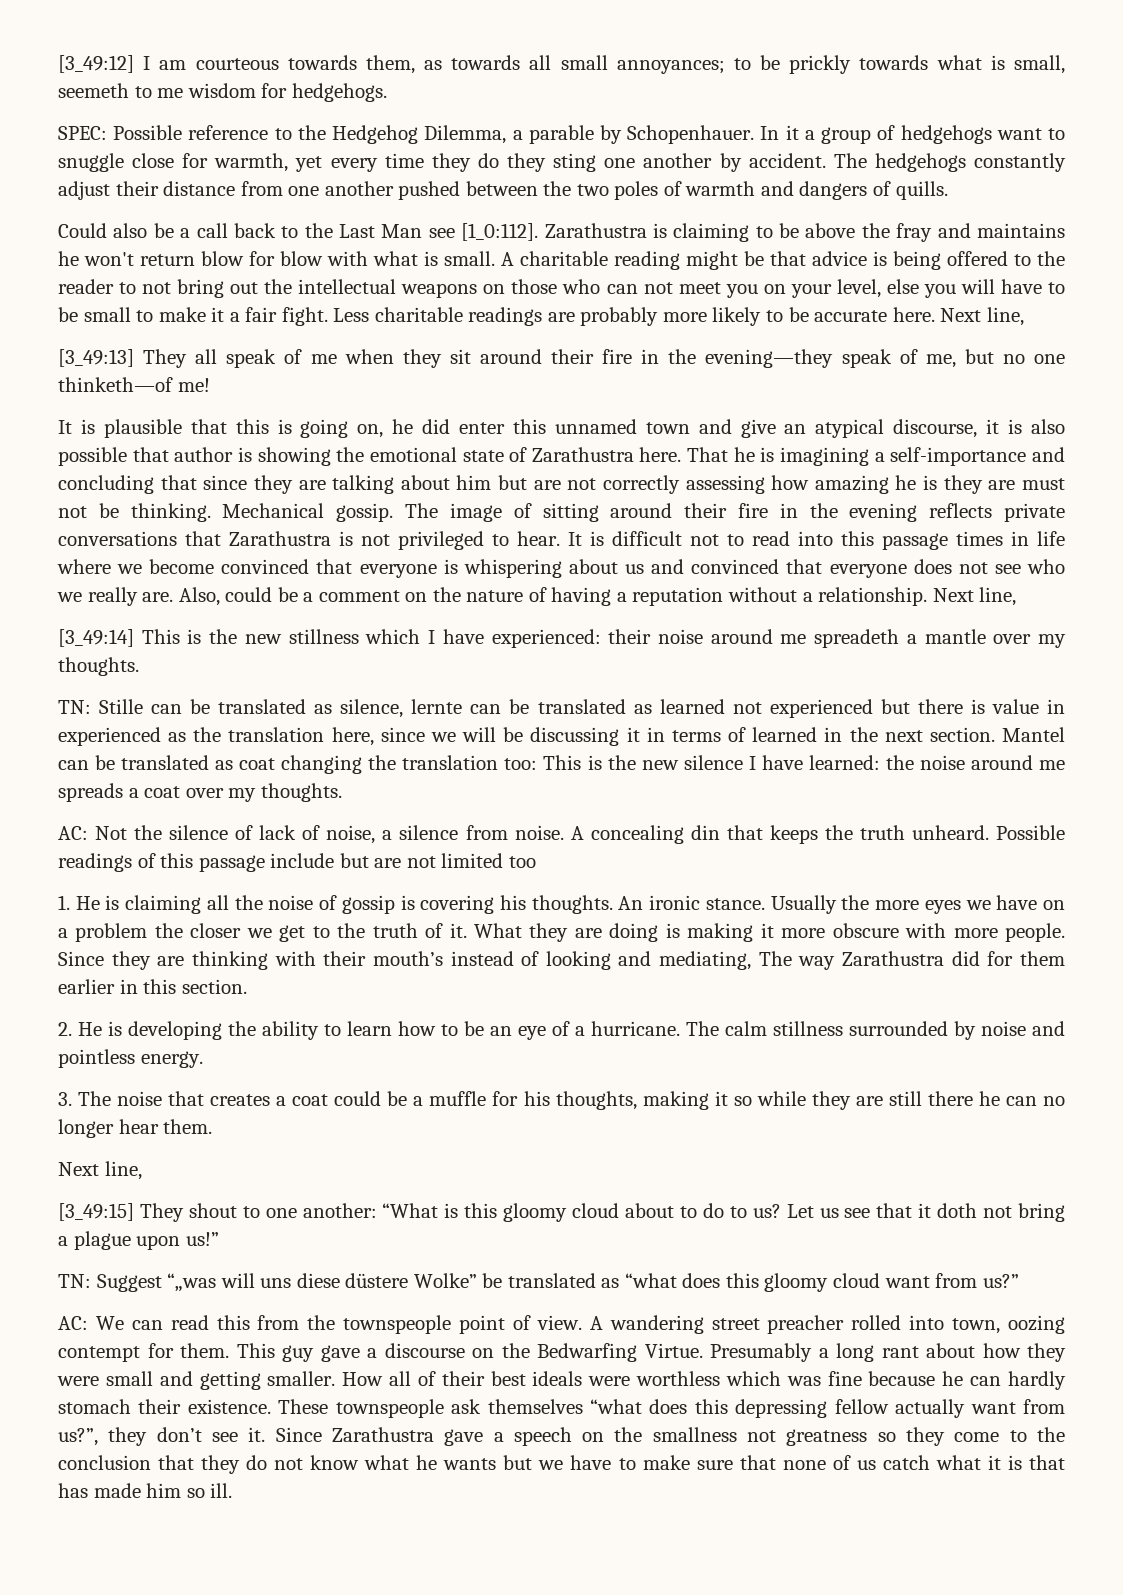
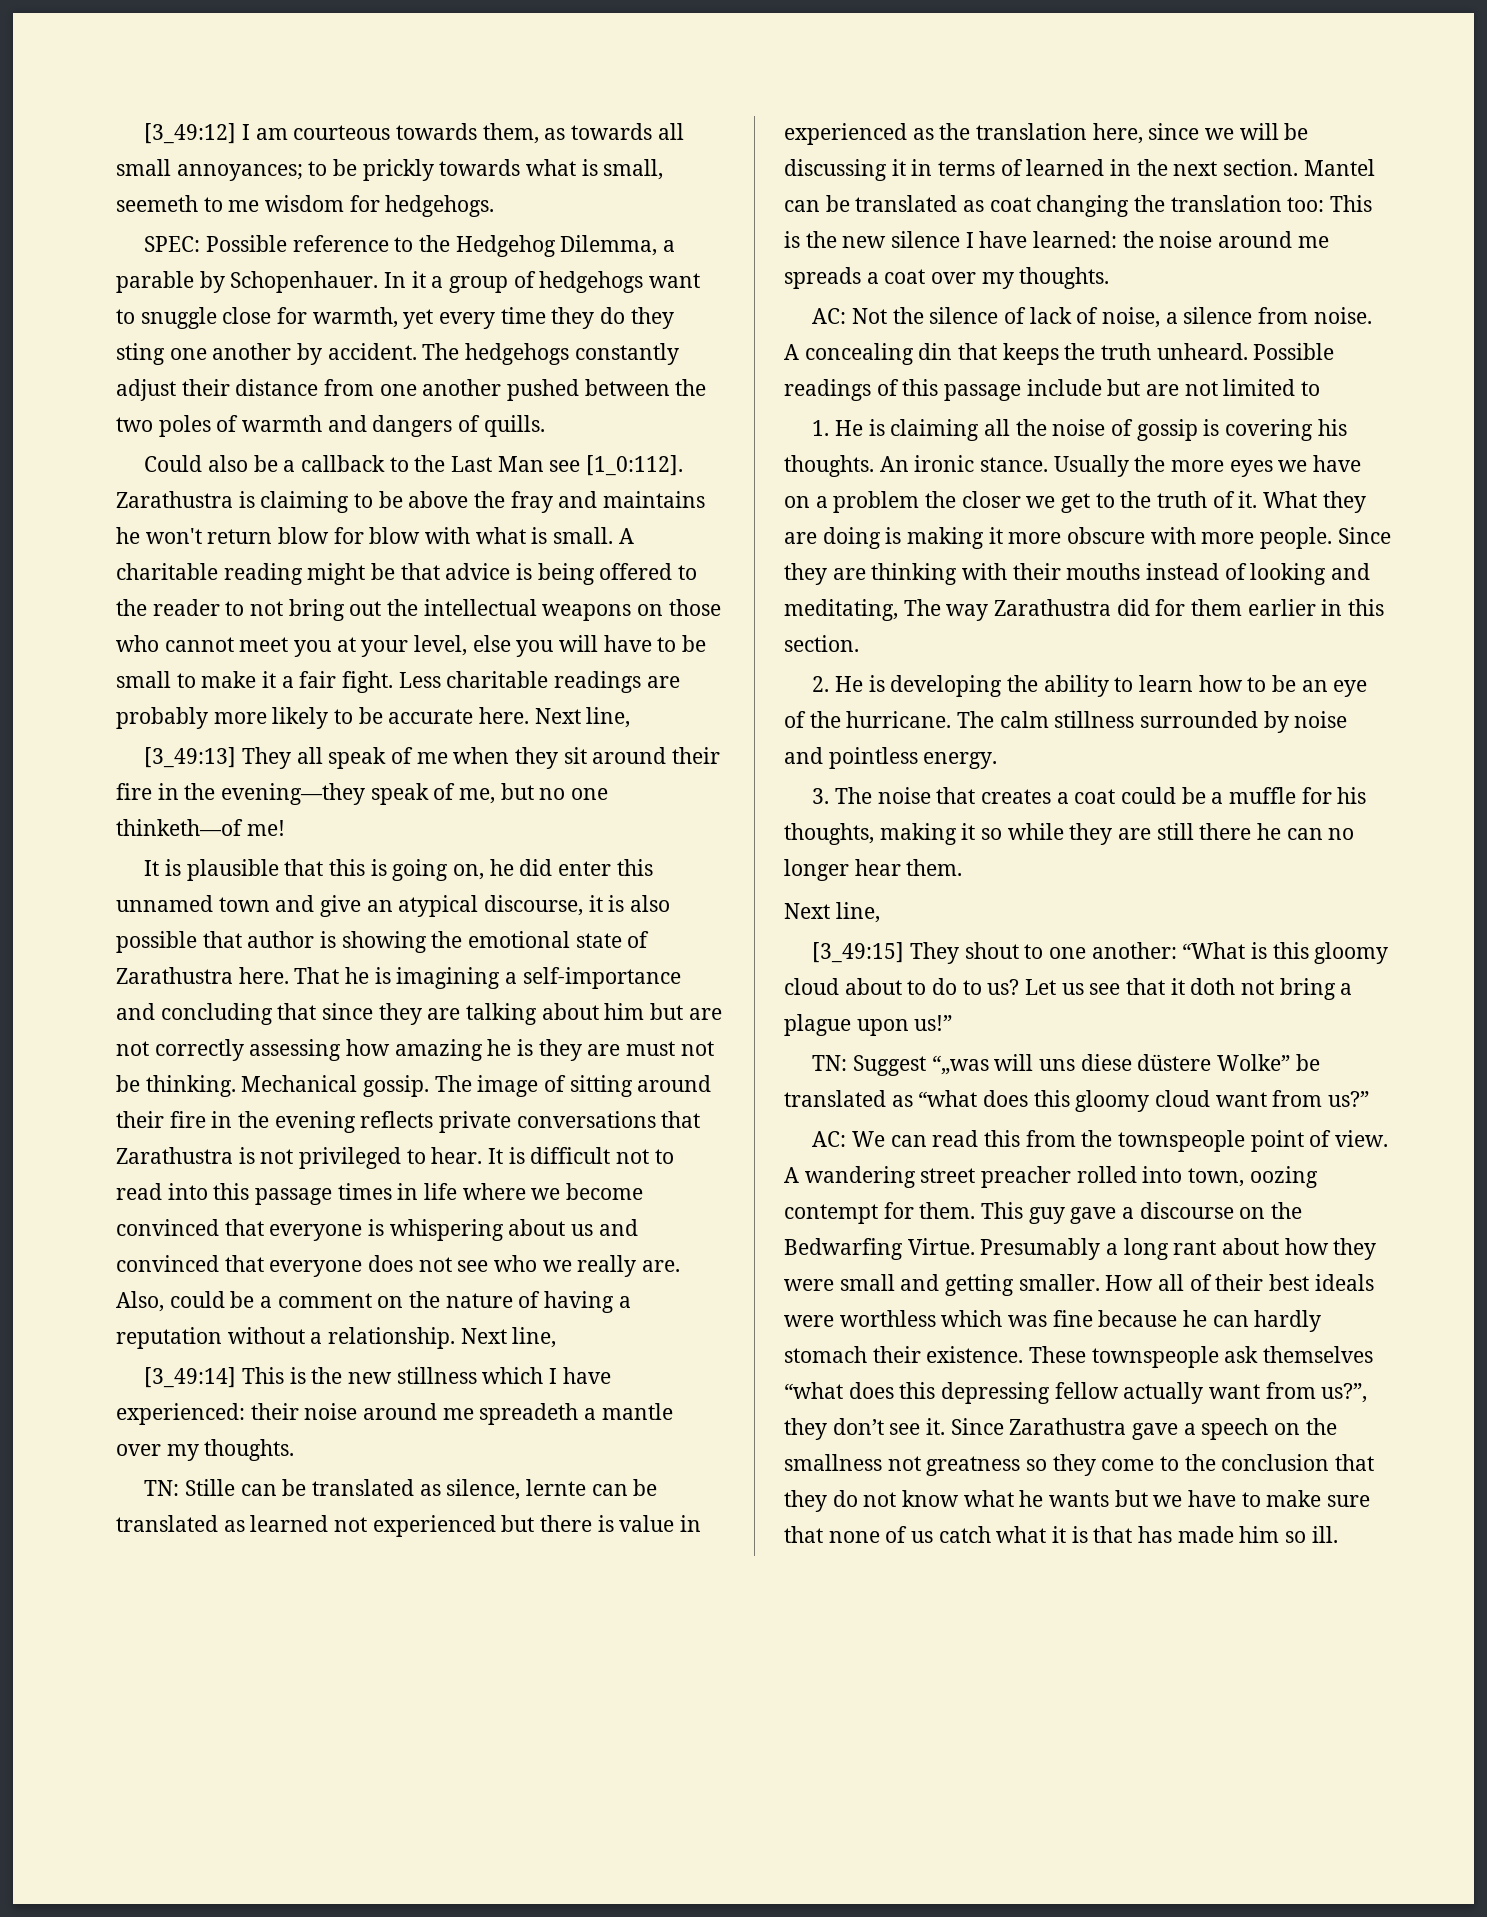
- Could also be a call back to the Last Man see [1_0:112].
+ Could also be a callback to the Last Man see [1_0:112].
- A charitable reading might be that advice is being offered to the reader to not bring out the intellectual weapons on those who can not meet you on your level, else you will have to be small to make it a fair fight.
+ A charitable reading might be that advice is being offered to the reader to not bring out the intellectual weapons on those who cannot meet you at your level, else you will have to be small to make it a fair fight.
- Possible readings of this passage include but are not limited too
+ Possible readings of this passage include but are not limited to
- Since they are thinking with their mouth’s instead of looking and mediating, The way Zarathustra did for them earlier in this section.
+ Since they are thinking with their mouths instead of looking and meditating, The way Zarathustra did for them earlier in this section.
- 2. He is developing the ability to learn how to be an eye of a hurricane.
+ 2. He is developing the ability to learn how to be an eye of the hurricane.

